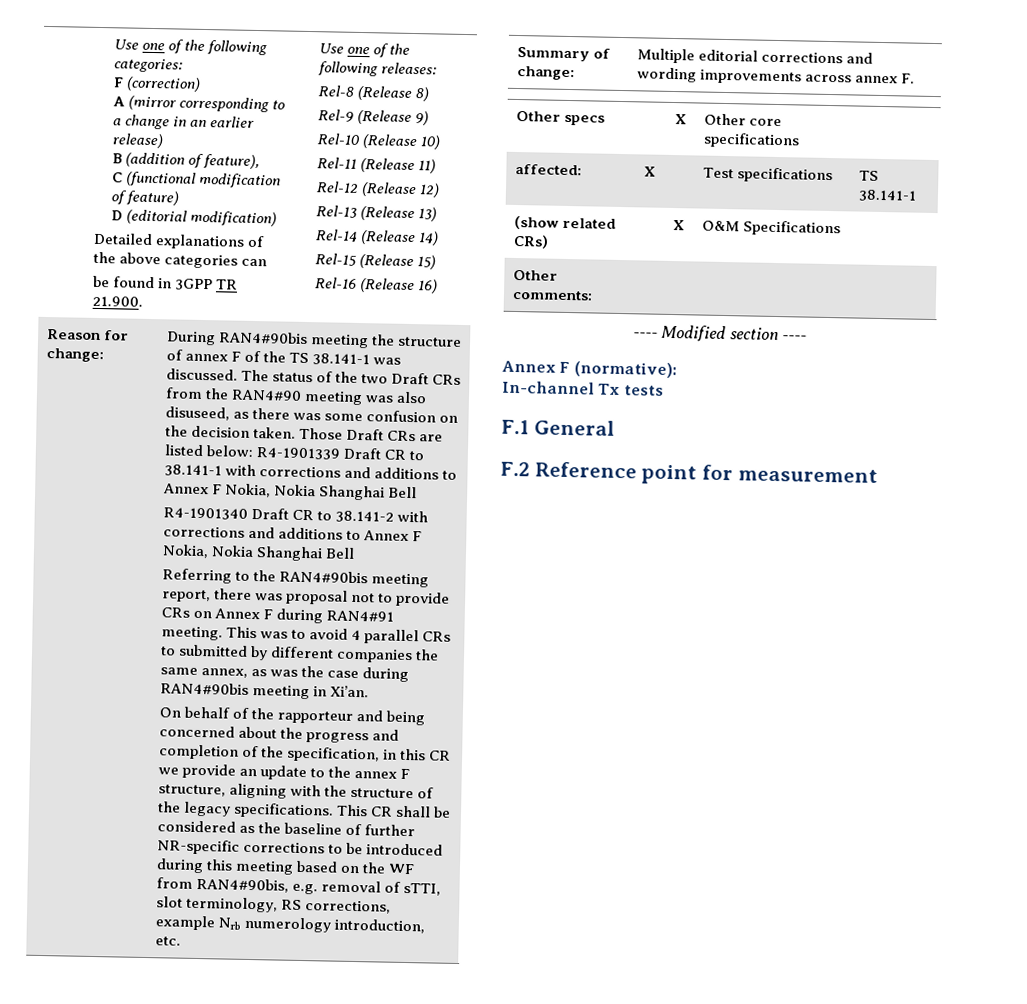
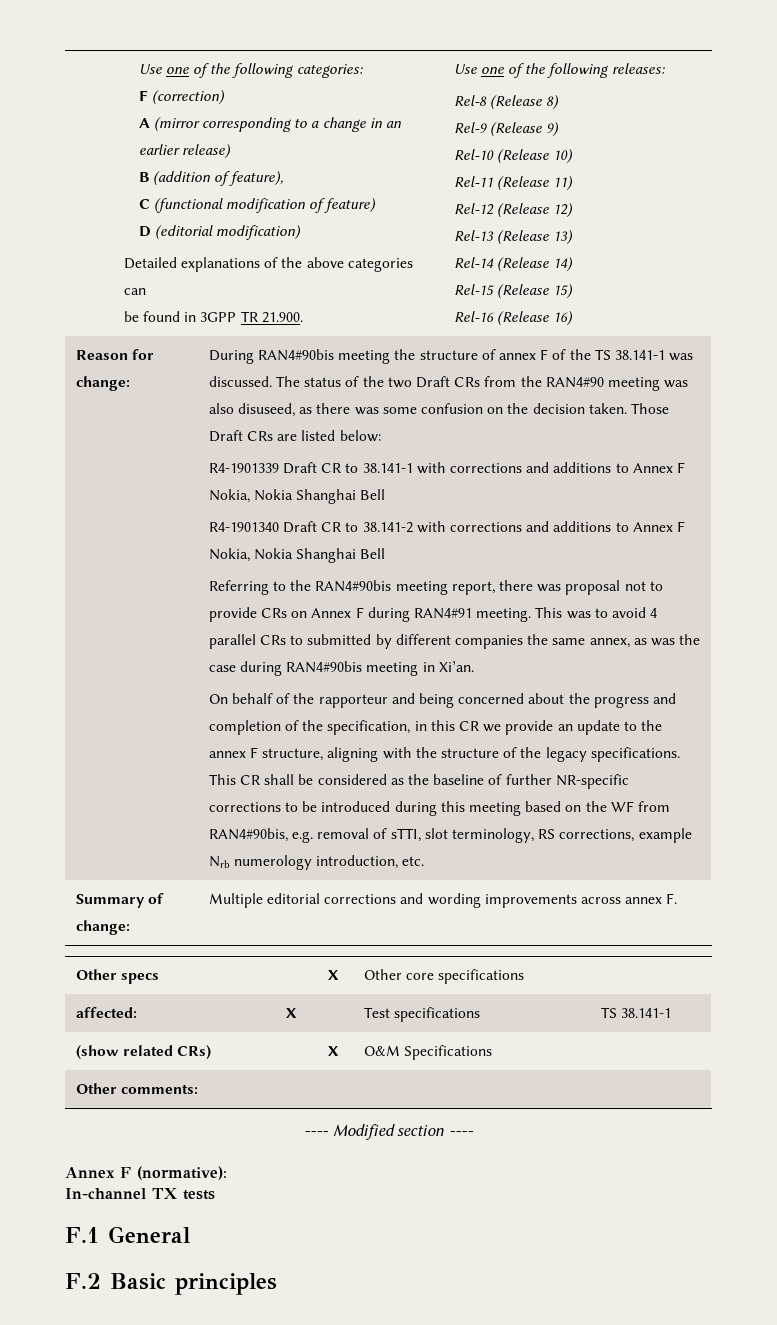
- Those Draft CRs are listed below: R4-1901339 Draft CR to 38.141-1 with corrections and additions to Annex F Nokia, Nokia Shanghai Bell
+ Those Draft CRs are listed below:
+ R4-1901339 Draft CR to 38.141-1 with corrections and additions to Annex F Nokia, Nokia Shanghai Bell
- In-channel Tx tests
+ In-channel TX tests
- F.2 Reference point for measurement
+ F.2 Basic principles

